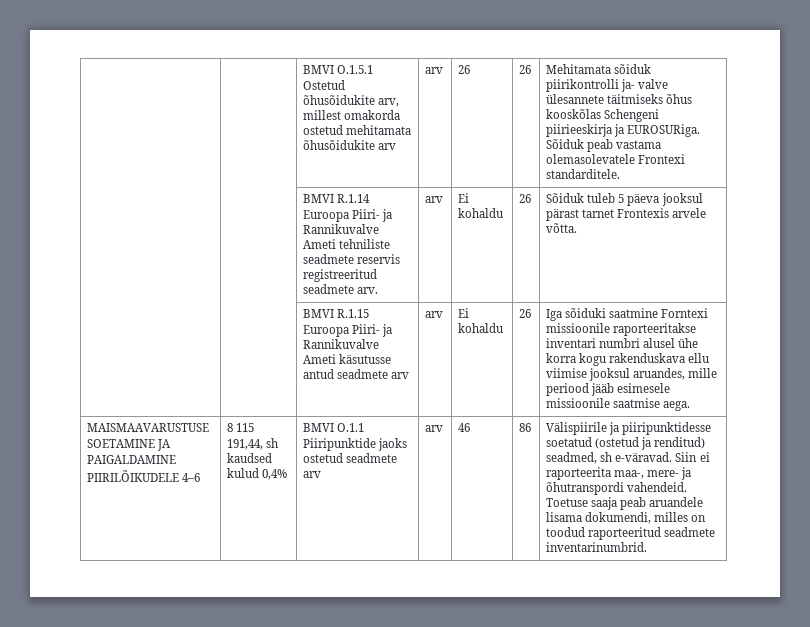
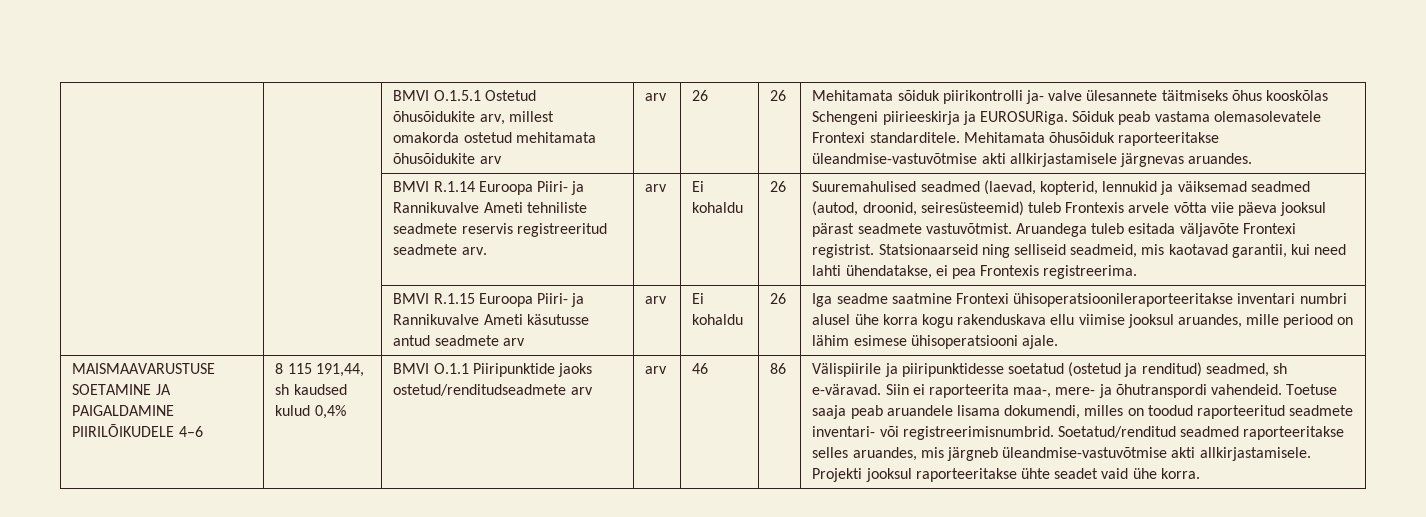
+ Mehitamata õhusõiduk raporteeritakse üleandmise-vastuvõtmise akti allkirjastamisele järgnevas aruandes.
- Sõiduk tuleb 5 päeva jooksul pärast tarnet Frontexis arvele võtta.
+ Suuremahulised seadmed (laevad, kopterid, lennukid ja väiksemad seadmed (autod, droonid, seiresüsteemid) tuleb Frontexis arvele võtta viie päeva jooksul pärast seadmete vastuvõtmist. Aruandega tuleb esitada väljavõte Frontexi registrist. Statsionaarseid ning selliseid seadmeid, mis kaotavad garantii, kui need lahti ühendatakse, ei pea Frontexis registreerima.
- | | BMVI R.1.15 Euroopa Piiri- ja Rannikuvalve Ameti käsutusse antud seadmete arv | arv | Ei kohaldu | 26 | Iga sõiduki saatmine Forntexi missioonile raporteeritakse inventari numbri alusel ühe korra kogu rakenduskava ellu viimise jooksul aruandes, mille periood jääb esimesele missioonile saatmise aega.
+ | | BMVI R.1.15 Euroopa Piiri- ja Rannikuvalve Ameti käsutusse antud seadmete arv | arv | Ei kohaldu | 26 | Iga seadme saatmine Frontexi ühisoperatsioonileraporteeritakse inventari numbri alusel ühe korra kogu rakenduskava ellu viimise jooksul aruandes, mille periood on lähim esimese ühisoperatsiooni ajale.
- BMVI O.1.1 Piiripunktide jaoks ostetud seadmete arv
+ BMVI O.1.1 Piiripunktide jaoks ostetud/renditudseadmete arv
- Toetuse saaja peab aruandele lisama dokumendi, milles on toodud raporteeritud seadmete inventarinumbrid.
+ Toetuse saaja peab aruandele lisama dokumendi, milles on toodud raporteeritud seadmete inventari- või registreerimisnumbrid. Soetatud/renditud seadmed raporteeritakse selles aruandes, mis järgneb üleandmise-vastuvõtmise akti allkirjastamisele. Projekti jooksul raporteeritakse ühte seadet vaid ühe korra.

